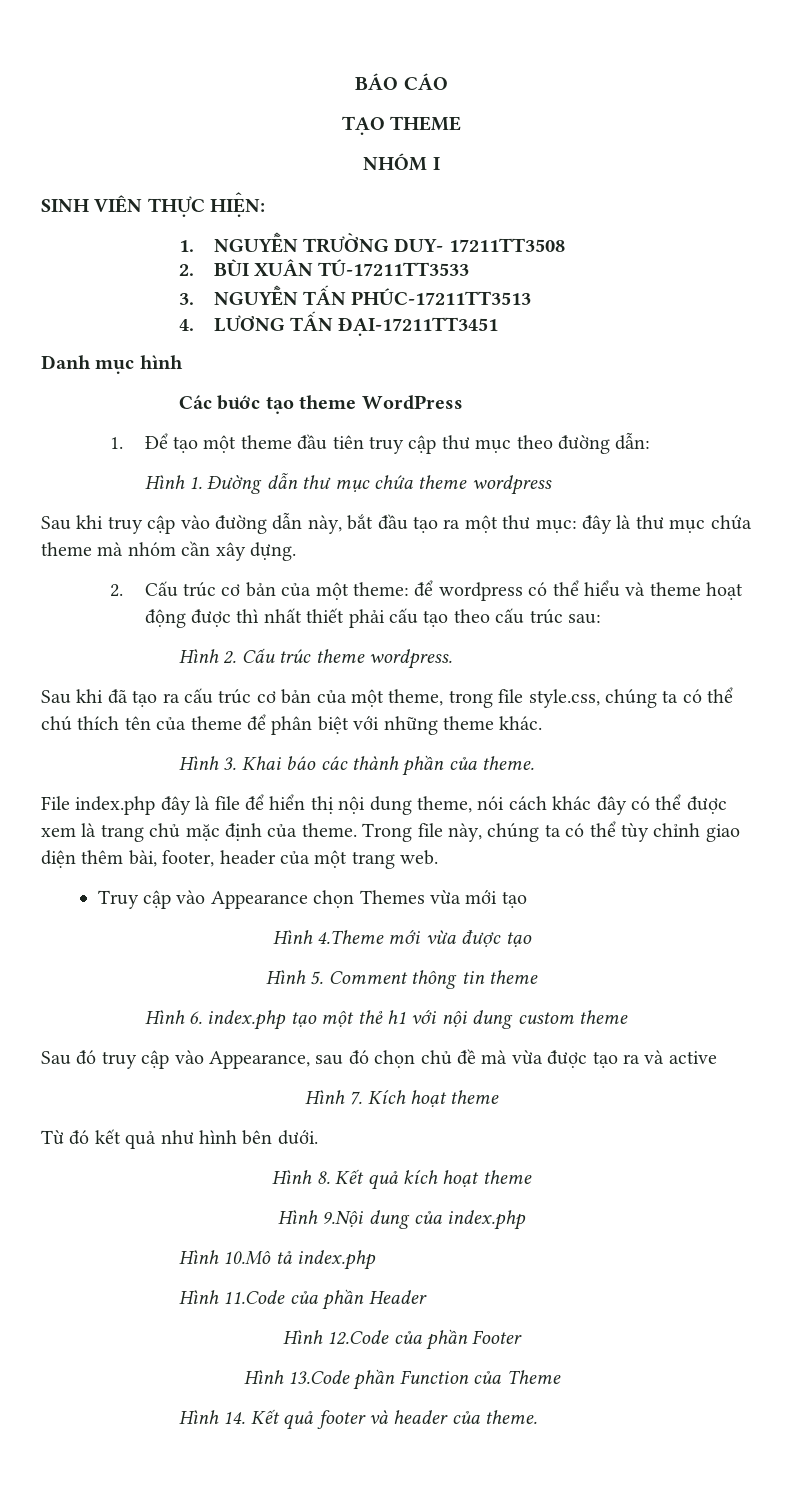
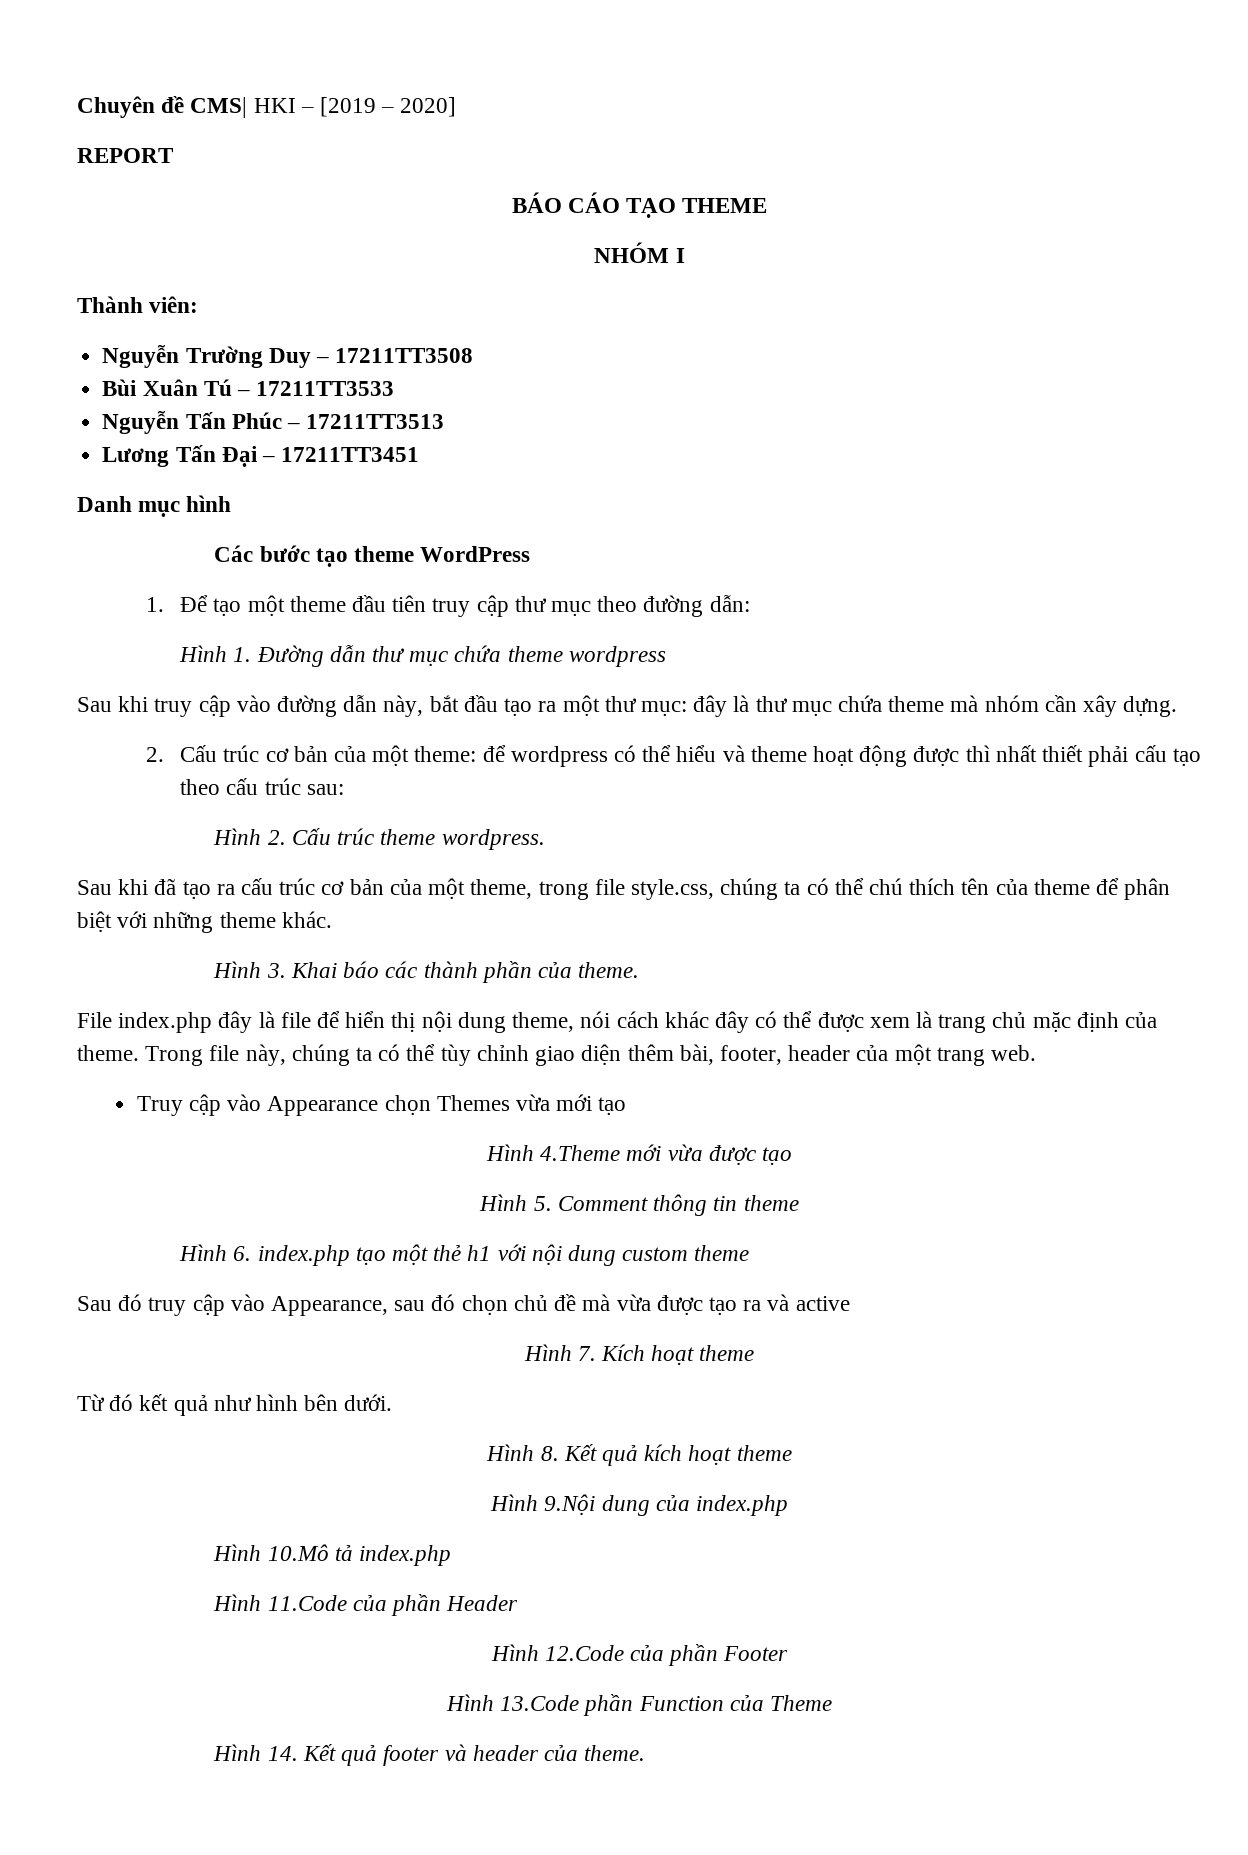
+ Chuyên đề CMS| HKI – [2019 – 2020]
+ REPORT
- BÁO CÁO
- TẠO THEME
+ BÁO CÁO TẠO THEME
- SINH VIÊN THỰC HIỆN:
- 1. NGUYỄN TRƯỜNG DUY- 17211TT3508
- 2. BÙI XUÂN TÚ-17211TT3533
- 3. NGUYỄN TẤN PHÚC-17211TT3513
- 4. LƯƠNG TẤN ĐẠI-17211TT3451
+ Thành viên:
+ Nguyễn Trường Duy – 17211TT3508
+ Bùi Xuân Tú – 17211TT3533
+ Nguyễn Tấn Phúc – 17211TT3513
+ Lương Tấn Đại – 17211TT3451

